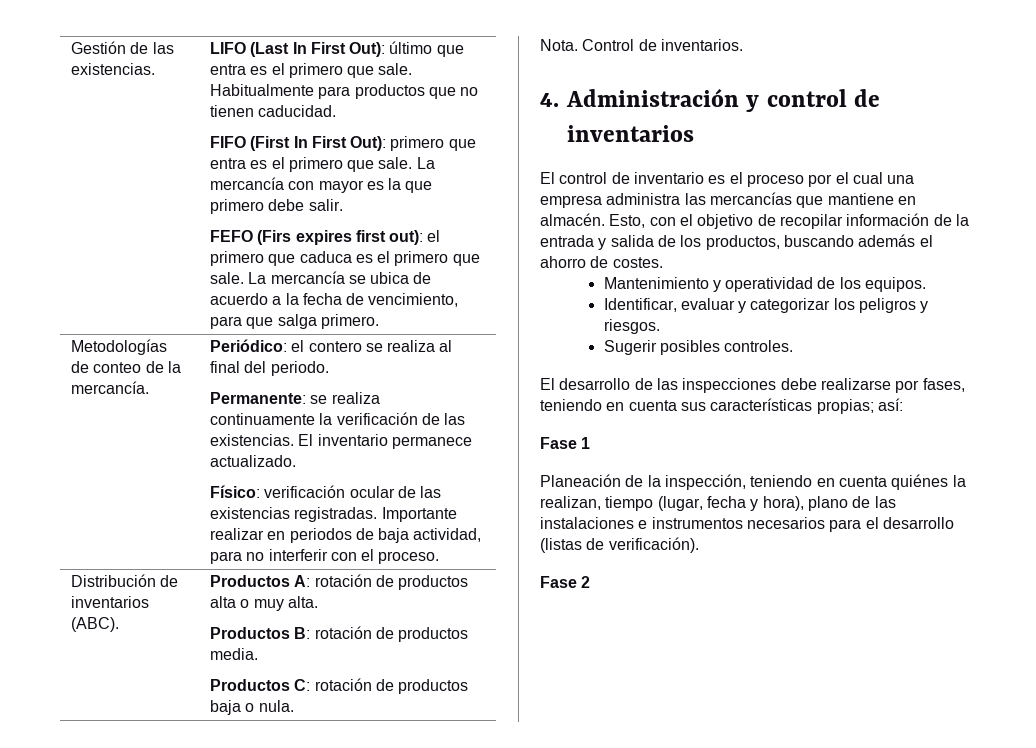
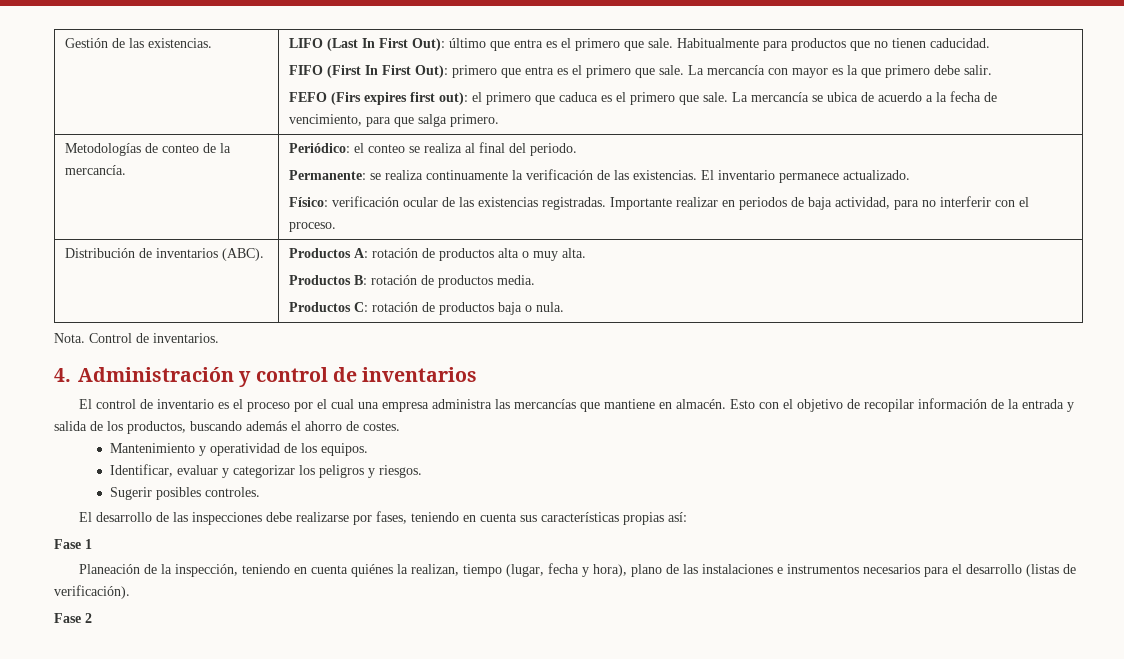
- Periódico: el contero se realiza al final del periodo.
+ Periódico: el conteo se realiza al final del periodo.
- Esto, con el objetivo de recopilar información de la entrada y salida de los productos, buscando además el ahorro de costes.
+ Esto con el objetivo de recopilar información de la entrada y salida de los productos, buscando además el ahorro de costes.
- El desarrollo de las inspecciones debe realizarse por fases, teniendo en cuenta sus características propias; así:
+ El desarrollo de las inspecciones debe realizarse por fases, teniendo en cuenta sus características propias así:

